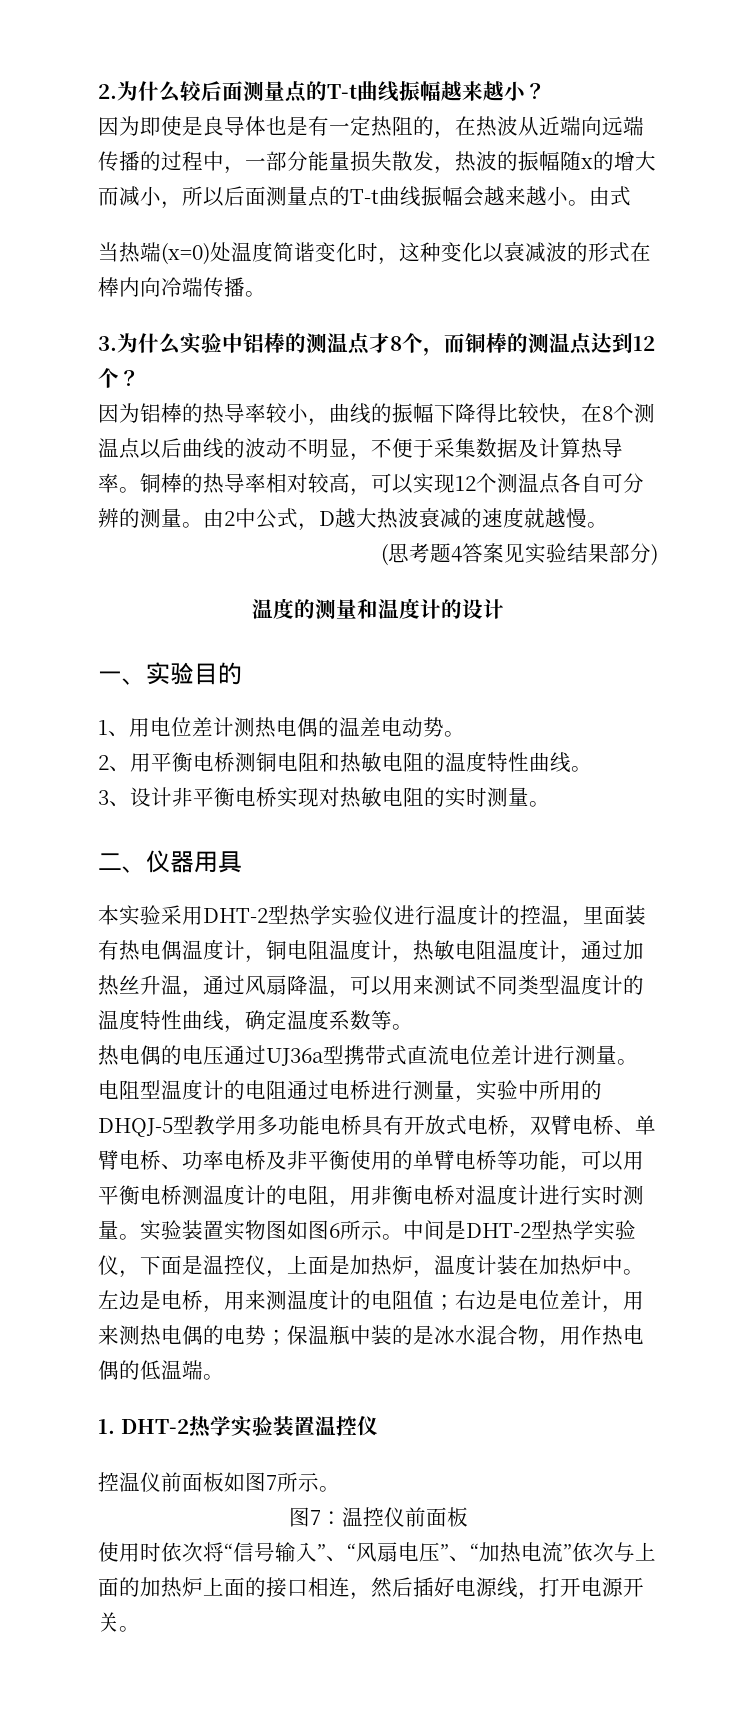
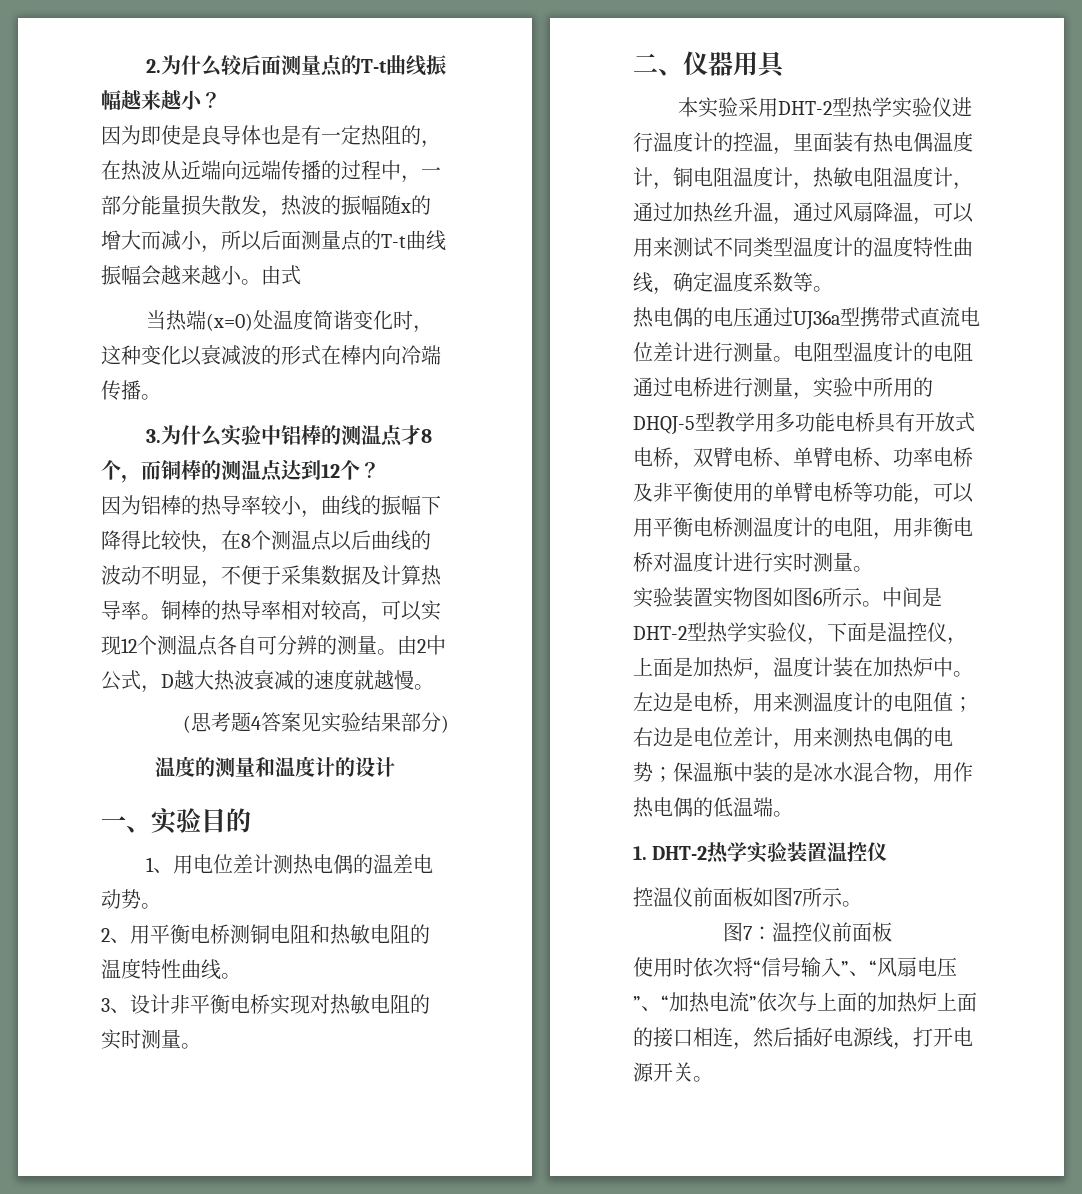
- 电阻型温度计的电阻通过电桥进行测量，实验中所用的DHQJ-5型教学用多功能电桥具有开放式电桥，双臂电桥、单臂电桥、功率电桥及非平衡使用的单臂电桥等功能，可以用平衡电桥测温度计的电阻，用非衡电桥对温度计进行实时测量。实验装置实物图如图6所示。
+ 电阻型温度计的电阻通过电桥进行测量，实验中所用的DHQJ-5型教学用多功能电桥具有开放式电桥，双臂电桥、单臂电桥、功率电桥及非平衡使用的单臂电桥等功能，可以用平衡电桥测温度计的电阻，用非衡电桥对温度计进行实时测量。
+ 实验装置实物图如图6所示。

